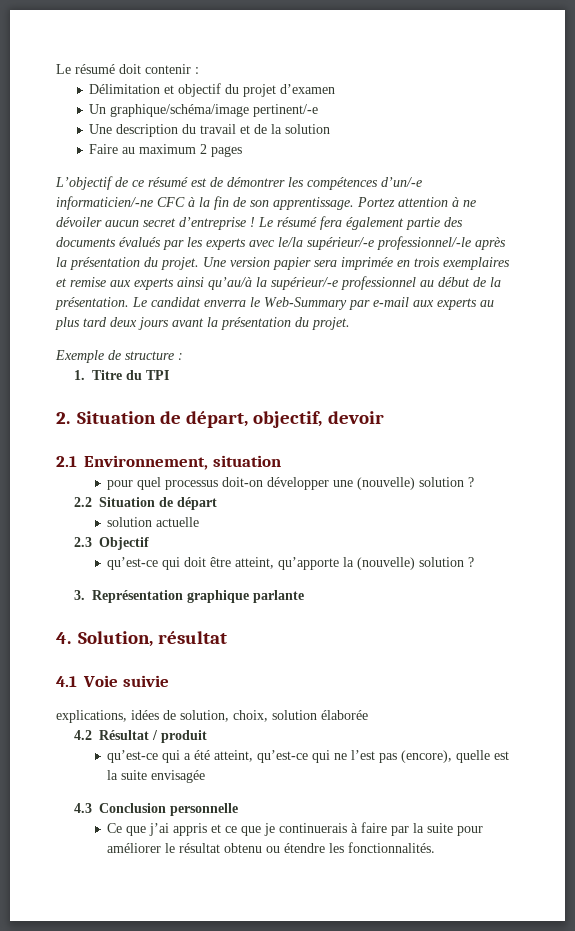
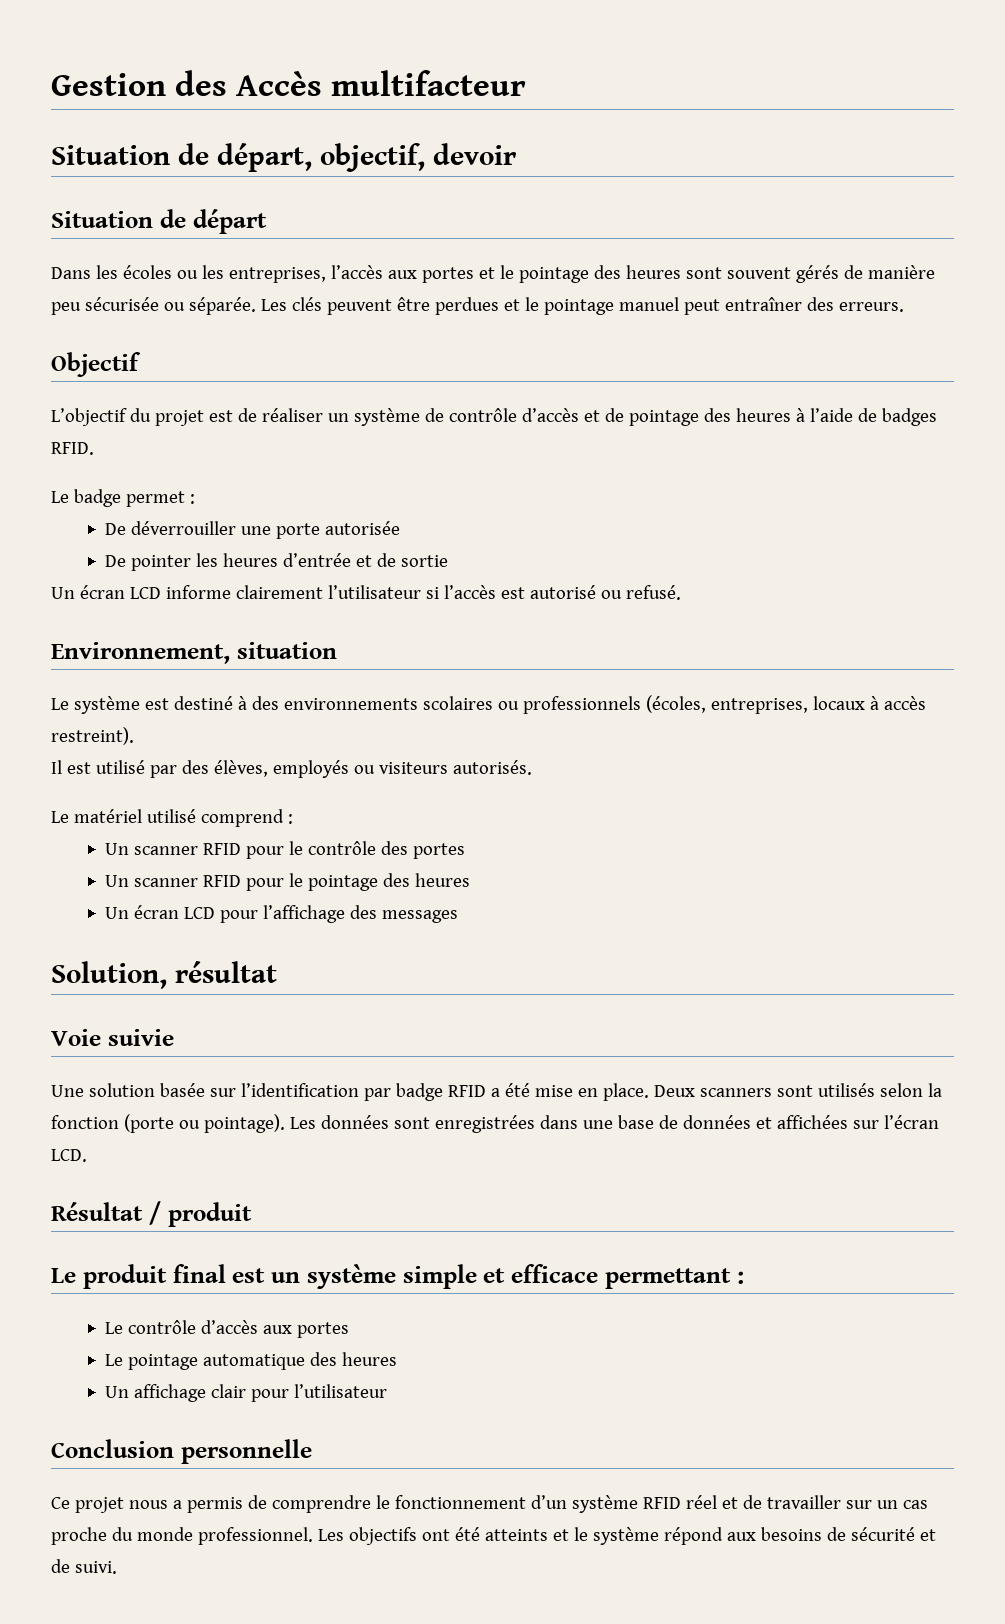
- Le résumé doit contenir :
- Délimitation et objectif du projet d’examen
- Un graphique/schéma/image pertinent/-e
- Une description du travail et de la solution
- Faire au maximum 2 pages
- L’objectif de ce résumé est de démontrer les compétences d’un/-e informaticien/-ne CFC à la fin de son apprentissage. Portez attention à ne dévoiler aucun secret d’entreprise ! Le résumé fera également partie des documents évalués par les experts avec le/la supérieur/-e professionnel/-le après la présentation du projet. Une version papier sera imprimée en trois exemplaires et remise aux experts ainsi qu’au/à la supérieur/-e professionnel au début de la présentation. Le candidat enverra le Web-Summary par e-mail aux experts au plus tard deux jours avant la présentation du projet.
- Exemple de structure :
- 1. Titre du TPI
- 2. Situation de départ, objectif, devoir
+ Gestion des Accès multifacteur
+ Situation de départ, objectif, devoir
- 2.1 Environnement, situation
- pour quel processus doit-on développer une (nouvelle) solution ?
- 2.2 Situation de départ
- solution actuelle
- 2.3 Objectif
- qu’est-ce qui doit être atteint, qu’apporte la (nouvelle) solution ?
- 3. Représentation graphique parlante
- 4. Solution, résultat
+ Situation de départ
+ Dans les écoles ou les entreprises, l’accès aux portes et le pointage des heures sont souvent gérés de manière peu sécurisée ou séparée. Les clés peuvent être perdues et le pointage manuel peut entraîner des erreurs.
+ Objectif
+ L’objectif du projet est de réaliser un système de contrôle d’accès et de pointage des heures à l’aide de badges RFID.
+ Le badge permet :
+ De déverrouiller une porte autorisée
+ De pointer les heures d’entrée et de sortie
+ Un écran LCD informe clairement l’utilisateur si l’accès est autorisé ou refusé.
+ Environnement, situation
+ Le système est destiné à des environnements scolaires ou professionnels (écoles, entreprises, locaux à accès restreint).
+ Il est utilisé par des élèves, employés ou visiteurs autorisés.
+ Le matériel utilisé comprend :
+ Un scanner RFID pour le contrôle des portes
+ Un scanner RFID pour le pointage des heures
+ Un écran LCD pour l’affichage des messages
+ Solution, résultat
- 4.1 Voie suivie
+ Voie suivie
- explications, idées de solution, choix, solution élaborée
- 4.2 Résultat / produit
- qu’est-ce qui a été atteint, qu’est-ce qui ne l’est pas (encore), quelle est la suite envisagée
- 4.3 Conclusion personnelle
- Ce que j’ai appris et ce que je continuerais à faire par la suite pour améliorer le résultat obtenu ou étendre les fonctionnalités.
+ Une solution basée sur l’identification par badge RFID a été mise en place. Deux scanners sont utilisés selon la fonction (porte ou pointage). Les données sont enregistrées dans une base de données et affichées sur l’écran LCD.
+ Résultat / produit
+ Le produit final est un système simple et efficace permettant :
+ Le contrôle d’accès aux portes
+ Le pointage automatique des heures
+ Un affichage clair pour l’utilisateur
+ Conclusion personnelle
+ Ce projet nous a permis de comprendre le fonctionnement d’un système RFID réel et de travailler sur un cas proche du monde professionnel. Les objectifs ont été atteints et le système répond aux besoins de sécurité et de suivi.

